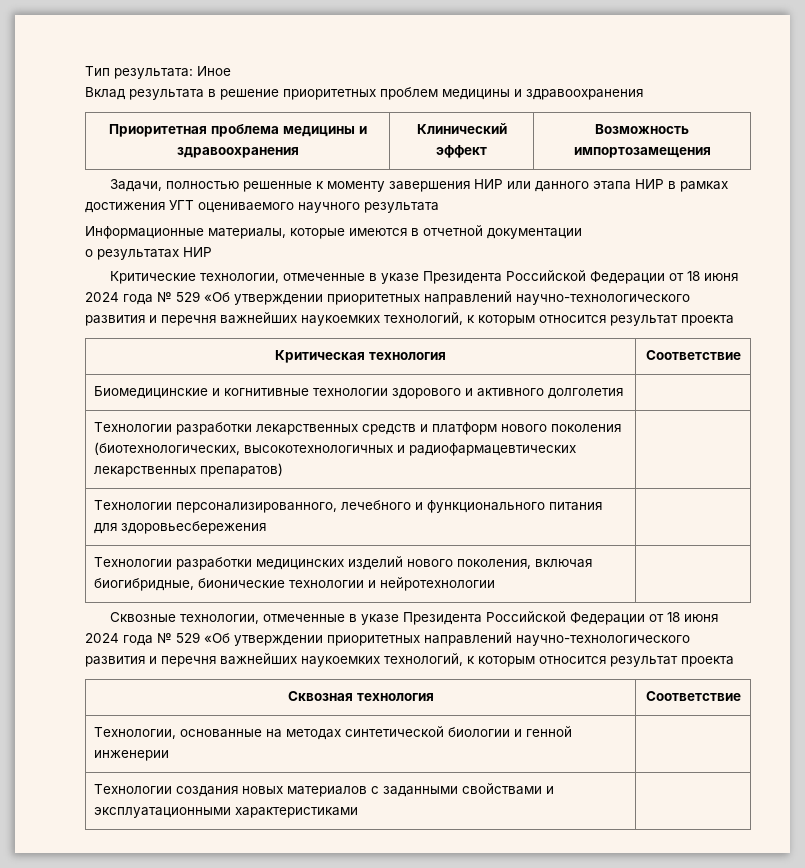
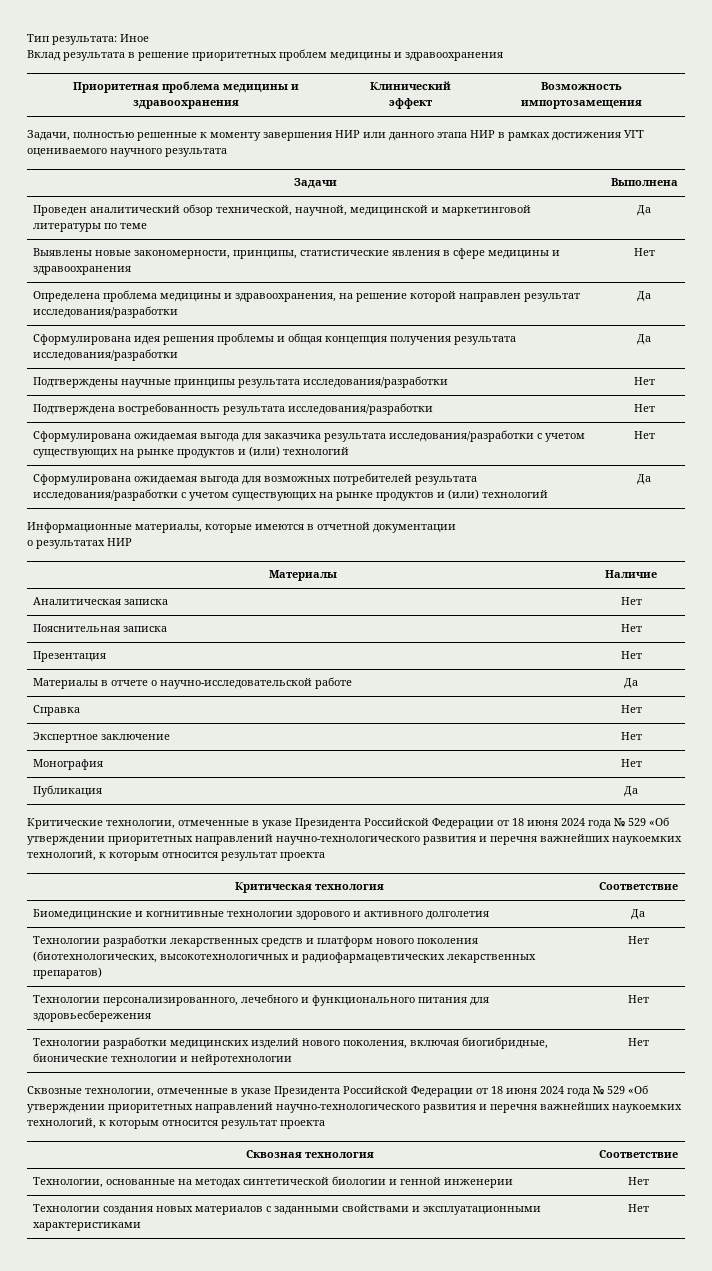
+ Задачи | Выполнена
+ Проведен аналитический обзор технической, научной, медицинской и маркетинговой литературы по теме | Да
+ Выявлены новые закономерности, принципы, статистические явления в сфере медицины и здравоохранения | Нет
+ Определена проблема медицины и здравоохранения, на решение которой направлен результат исследования/разработки | Да
+ Сформулирована идея решения проблемы и общая концепция получения результата исследования/разработки | Да
+ Подтверждены научные принципы результата исследования/разработки | Нет
+ Подтверждена востребованность результата исследования/разработки | Нет
+ Сформулирована ожидаемая выгода для заказчика результата исследования/разработки с учетом существующих на рынке продуктов и (или) технологий | Нет
+ Сформулирована ожидаемая выгода для возможных потребителей результата исследования/разработки с учетом существующих на рынке продуктов и (или) технологий | Да
+ Материалы | Наличие
+ Аналитическая записка | Нет
+ Пояснительная записка | Нет
+ Презентация | Нет
+ Материалы в отчете о научно-исследовательской работе | Да
+ Справка | Нет
+ Экспертное заключение | Нет
+ Монография | Нет
+ Публикация | Да
- Биомедицинские и когнитивные технологии здорового и активного долголетия |
+ Биомедицинские и когнитивные технологии здорового и активного долголетия | Да
- Технологии разработки лекарственных средств и платформ нового поколения (биотехнологических, высокотехнологичных и радиофармацевтических лекарственных препаратов) |
+ Технологии разработки лекарственных средств и платформ нового поколения (биотехнологических, высокотехнологичных и радиофармацевтических лекарственных препаратов) | Нет
- Технологии персонализированного, лечебного и функционального питания для здоровьесбережения |
+ Технологии персонализированного, лечебного и функционального питания для здоровьесбережения | Нет
- Технологии разработки медицинских изделий нового поколения, включая биогибридные, бионические технологии и нейротехнологии |
+ Технологии разработки медицинских изделий нового поколения, включая биогибридные, бионические технологии и нейротехнологии | Нет
- Технологии, основанные на методах синтетической биологии и генной инженерии |
+ Технологии, основанные на методах синтетической биологии и генной инженерии | Нет
- Технологии создания новых материалов с заданными свойствами и эксплуатационными характеристиками |
+ Технологии создания новых материалов с заданными свойствами и эксплуатационными характеристиками | Нет

